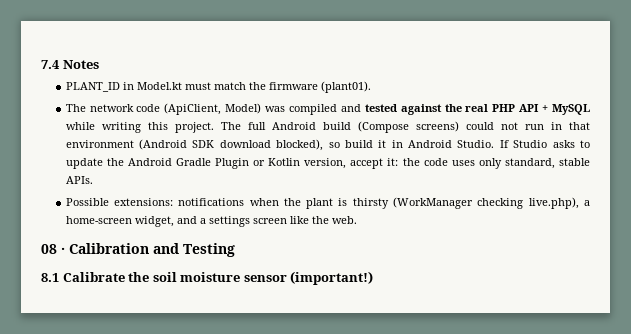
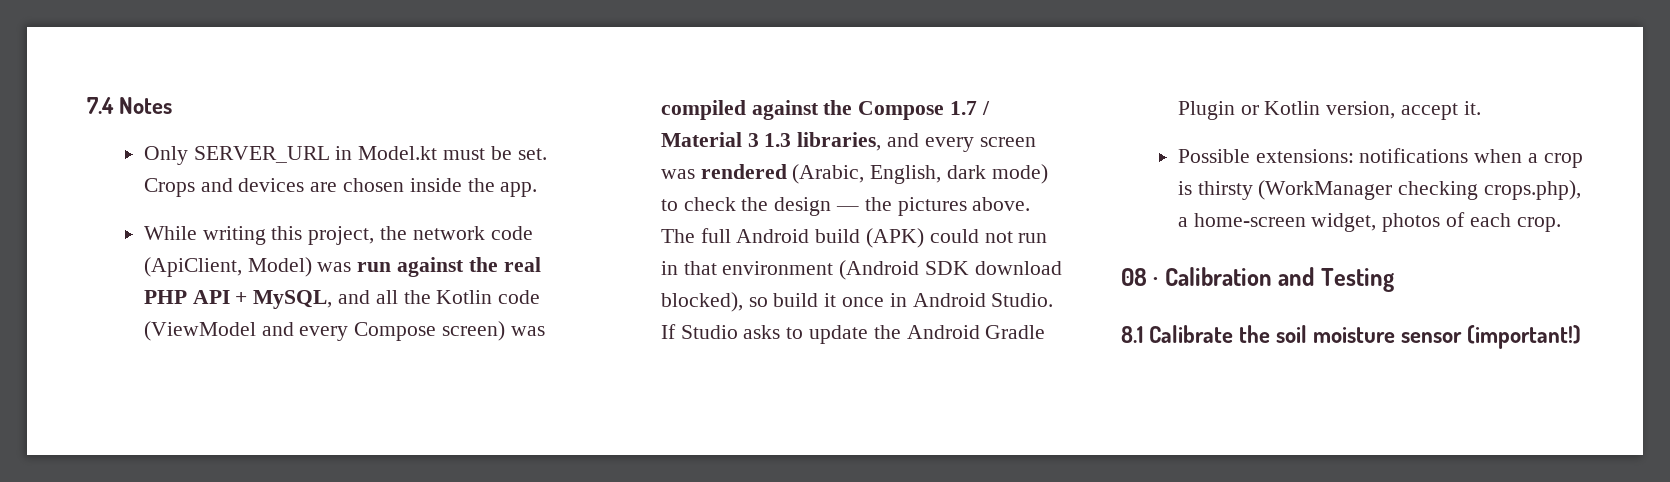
- PLANT_ID in Model.kt must match the firmware (plant01).
- The network code (ApiClient, Model) was compiled and tested against the real PHP API + MySQL while writing this project.
+ Only SERVER_URL in Model.kt must be set. Crops and devices are chosen inside the app.
+ While writing this project, the network code (ApiClient, Model) was run against the real PHP API + MySQL, and all the Kotlin code (ViewModel and every Compose screen) was compiled against the Compose 1.7 / Material 3 1.3 libraries, and every screen was rendered (Arabic, English, dark mode) to check the design — the pictures above.
- The full Android build (Compose screens) could not run in that environment (Android SDK download blocked), so build it in Android Studio.
+ The full Android build (APK) could not run in that environment (Android SDK download blocked), so build it once in Android Studio.
- If Studio asks to update the Android Gradle Plugin or Kotlin version, accept it: the code uses only standard, stable APIs.
+ If Studio asks to update the Android Gradle Plugin or Kotlin version, accept it.
- Possible extensions: notifications when the plant is thirsty (WorkManager checking live.php), a home-screen widget, and a settings screen like the web.
+ Possible extensions: notifications when a crop is thirsty (WorkManager checking crops.php), a home-screen widget, photos of each crop.

